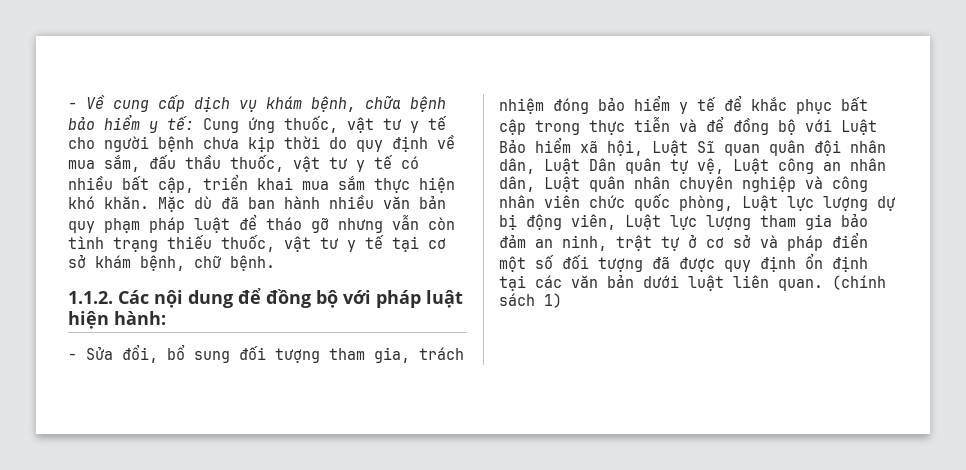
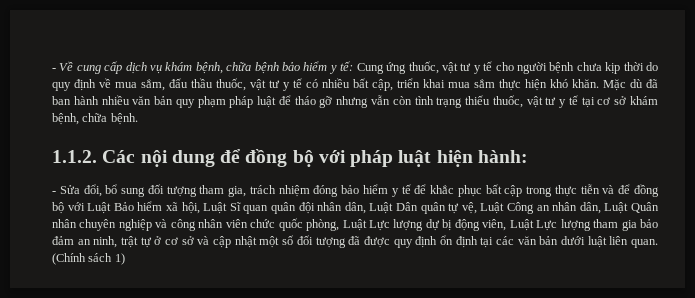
- Mặc dù đã ban hành nhiều văn bản quy phạm pháp luật để tháo gỡ nhưng vẫn còn tình trạng thiếu thuốc, vật tư y tế tại cơ sở khám bệnh, chữ bệnh.
+ Mặc dù đã ban hành nhiều văn bản quy phạm pháp luật để tháo gỡ nhưng vẫn còn tình trạng thiếu thuốc, vật tư y tế tại cơ sở khám bệnh, chữa bệnh.
- - Sửa đổi, bổ sung đối tượng tham gia, trách nhiệm đóng bảo hiểm y tế để khắc phục bất cập trong thực tiễn và để đồng bộ với Luật Bảo hiểm xã hội, Luật Sĩ quan quân đội nhân dân, Luật Dân quân tự vệ, Luật công an nhân dân, Luật quân nhân chuyên nghiệp và công nhân viên chức quốc phòng, Luật lực lượng dự bị động viên, Luật lực lượng tham gia bảo đảm an ninh, trật tự ở cơ sở và pháp điển một số đối tượng đã được quy định ổn định tại các văn bản dưới luật liên quan.
+ - Sửa đổi, bổ sung đối tượng tham gia, trách nhiệm đóng bảo hiểm y tế để khắc phục bất cập trong thực tiễn và để đồng bộ với Luật Bảo hiểm xã hội, Luật Sĩ quan quân đội nhân dân, Luật Dân quân tự vệ, Luật Công an nhân dân, Luật Quân nhân chuyên nghiệp và công nhân viên chức quốc phòng, Luật Lực lượng dự bị động viên, Luật Lực lượng tham gia bảo đảm an ninh, trật tự ở cơ sở và cập nhật một số đối tượng đã được quy định ổn định tại các văn bản dưới luật liên quan.
- (chính sách 1)
+ (Chính sách 1)

